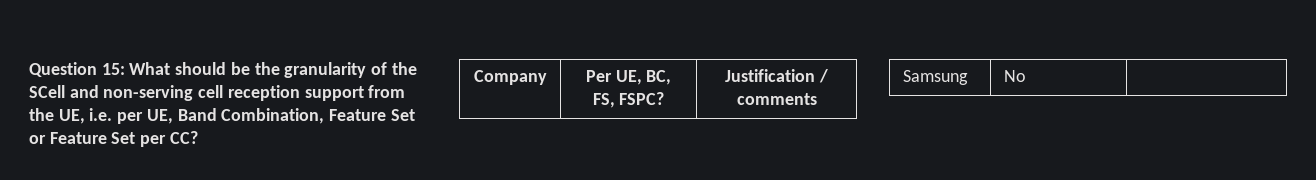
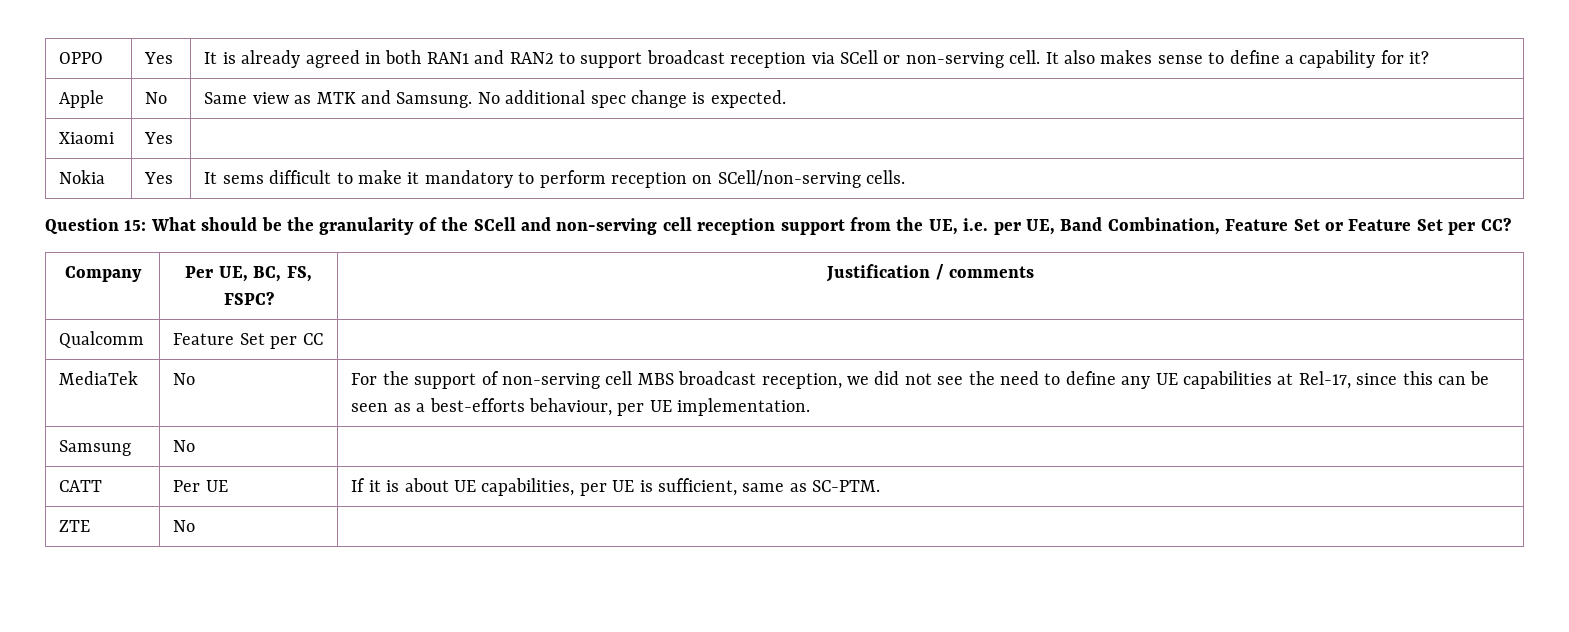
+ OPPO | Yes | It is already agreed in both RAN1 and RAN2 to support broadcast reception via SCell or non-serving cell. It also makes sense to define a capability for it?
+ Apple | No | Same view as MTK and Samsung. No additional spec change is expected.
+ Xiaomi | Yes |
+ Nokia | Yes | It sems difficult to make it mandatory to perform reception on SCell/non-serving cells.
+ Qualcomm | Feature Set per CC |
+ MediaTek | No | For the support of non-serving cell MBS broadcast reception, we did not see the need to define any UE capabilities at Rel-17, since this can be seen as a best-efforts behaviour, per UE implementation.
  Samsung | No |
+ CATT | Per UE | If it is about UE capabilities, per UE is sufficient, same as SC-PTM.
+ ZTE | No |

